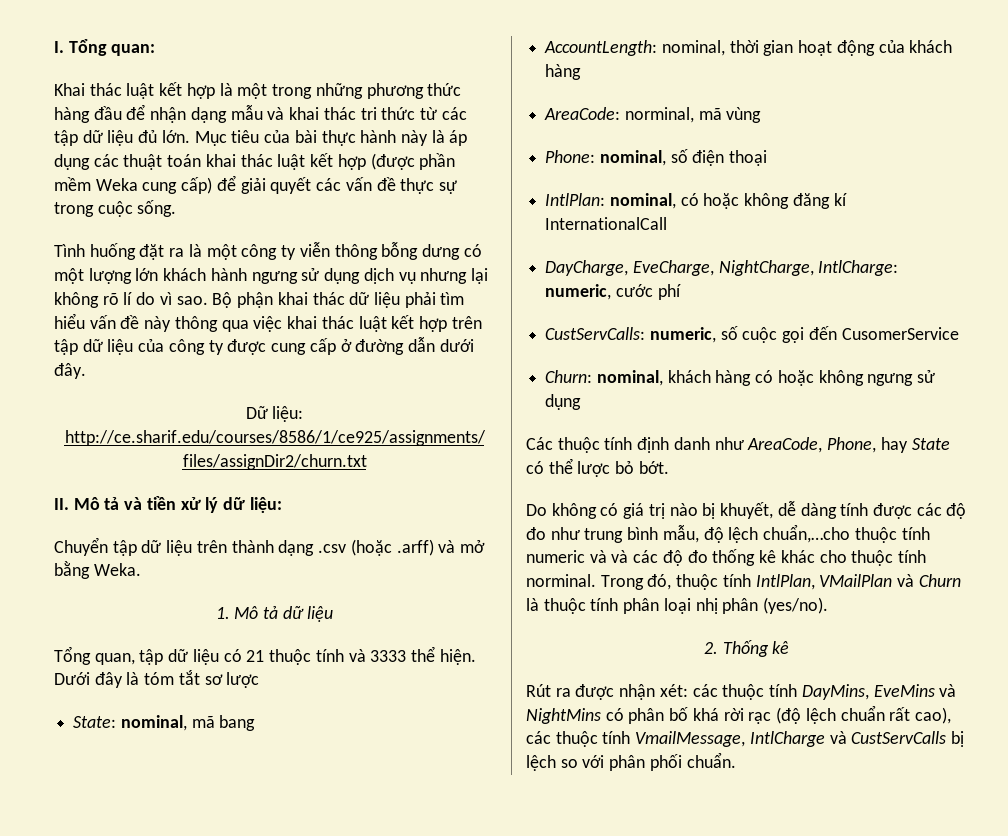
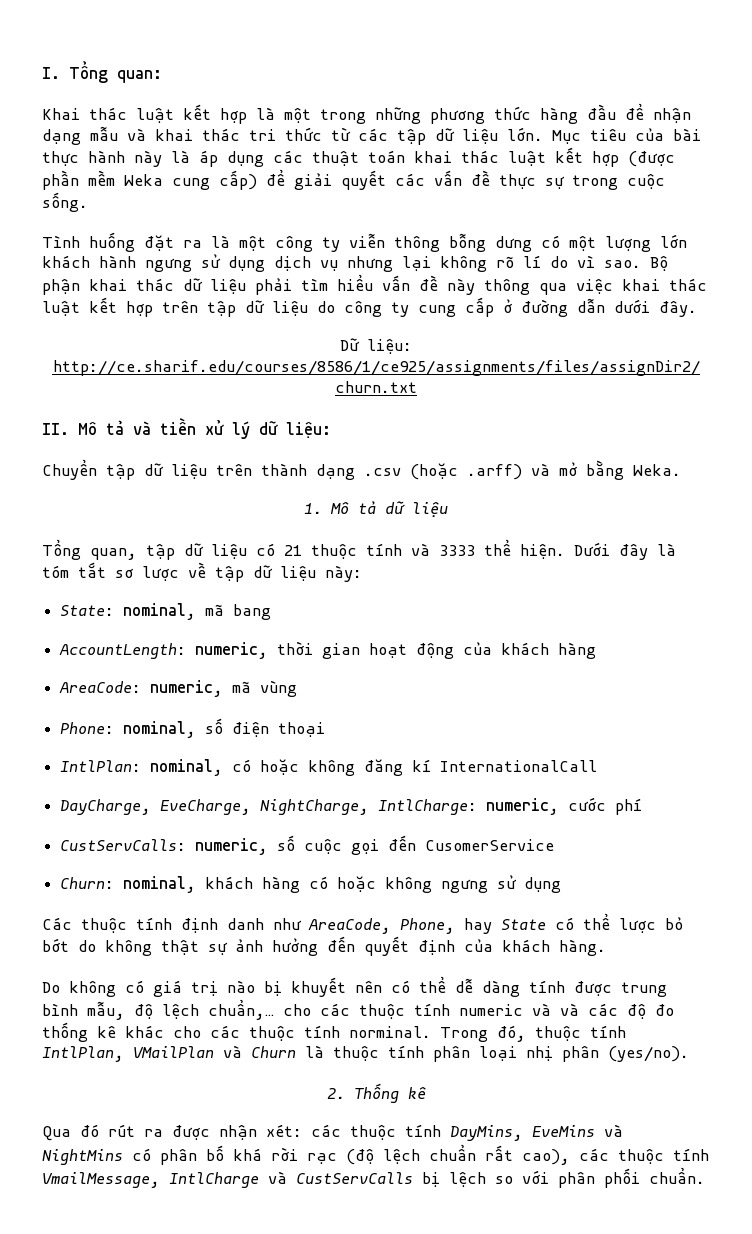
- Khai thác luật kết hợp là một trong những phương thức hàng đầu để nhận dạng mẫu và khai thác tri thức từ các tập dữ liệu đủ lớn.
+ Khai thác luật kết hợp là một trong những phương thức hàng đầu để nhận dạng mẫu và khai thác tri thức từ các tập dữ liệu lớn.
- Bộ phận khai thác dữ liệu phải tìm hiểu vấn đề này thông qua việc khai thác luật kết hợp trên tập dữ liệu của công ty được cung cấp ở đường dẫn dưới đây.
+ Bộ phận khai thác dữ liệu phải tìm hiểu vấn đề này thông qua việc khai thác luật kết hợp trên tập dữ liệu do công ty cung cấp ở đường dẫn dưới đây.
- Dưới đây là tóm tắt sơ lược
+ Dưới đây là tóm tắt sơ lược về tập dữ liệu này:
- AccountLength: nominal, thời gian hoạt động của khách hàng
+ AccountLength: numeric, thời gian hoạt động của khách hàng
- AreaCode: norminal, mã vùng
+ AreaCode: numeric, mã vùng
- Các thuộc tính định danh như AreaCode, Phone, hay State có thể lược bỏ bớt.
+ Các thuộc tính định danh như AreaCode, Phone, hay State có thể lược bỏ bớt do không thật sự ảnh hưởng đến quyết định của khách hàng.
- Do không có giá trị nào bị khuyết, dễ dàng tính được các độ đo như trung bình mẫu, độ lệch chuẩn,…cho thuộc tính numeric và và các độ đo thống kê khác cho thuộc tính norminal.
+ Do không có giá trị nào bị khuyết nên có thể dễ dàng tính được trung bình mẫu, độ lệch chuẩn,… cho các thuộc tính numeric và và các độ đo thống kê khác cho các thuộc tính norminal.
- Rút ra được nhận xét: các thuộc tính DayMins, EveMins và NightMins có phân bố khá rời rạc (độ lệch chuẩn rất cao), các thuộc tính VmailMessage, IntlCharge và CustServCalls bị lệch so với phân phối chuẩn.
+ Qua đó rút ra được nhận xét: các thuộc tính DayMins, EveMins và NightMins có phân bố khá rời rạc (độ lệch chuẩn rất cao), các thuộc tính VmailMessage, IntlCharge và CustServCalls bị lệch so với phân phối chuẩn.

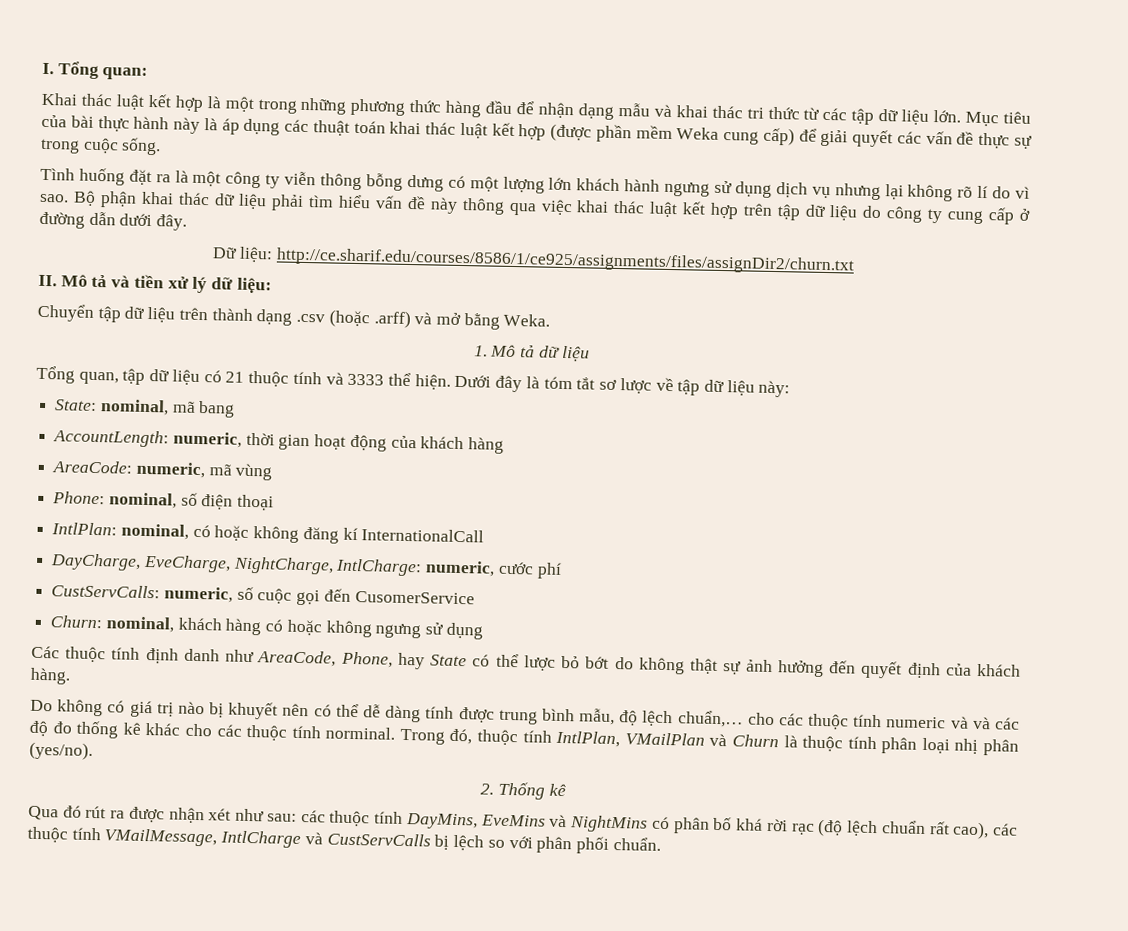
- Qua đó rút ra được nhận xét: các thuộc tính DayMins, EveMins và NightMins có phân bố khá rời rạc (độ lệch chuẩn rất cao), các thuộc tính VmailMessage, IntlCharge và CustServCalls bị lệch so với phân phối chuẩn.
+ Qua đó rút ra được nhận xét như sau: các thuộc tính DayMins, EveMins và NightMins có phân bố khá rời rạc (độ lệch chuẩn rất cao), các thuộc tính VMailMessage, IntlCharge và CustServCalls bị lệch so với phân phối chuẩn.

